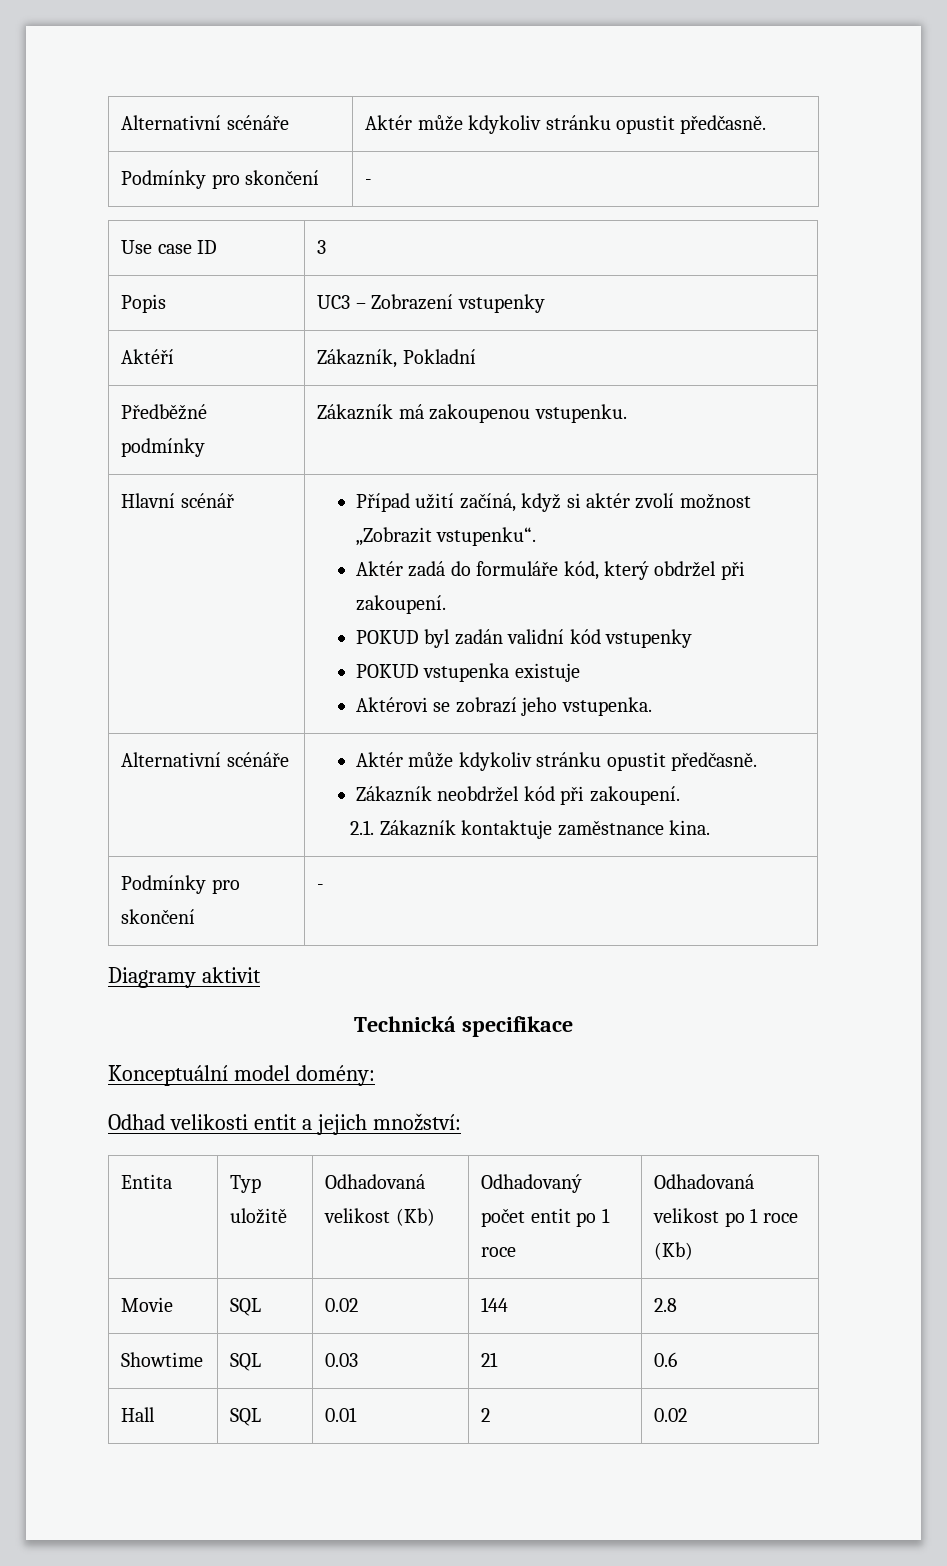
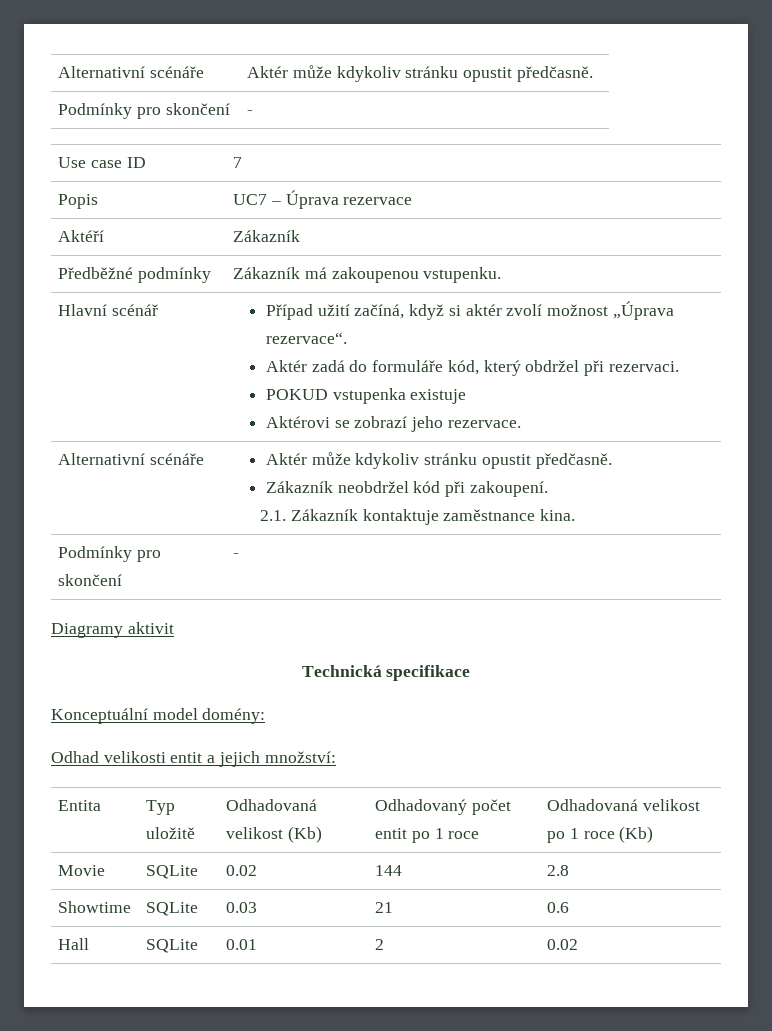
- Use case ID | 3
+ Use case ID | 7
- Popis | UC3 – Zobrazení vstupenky
+ Popis | UC7 – Úprava rezervace
- Aktéří | Zákazník, Pokladní
+ Aktéří | Zákazník
- Hlavní scénář | Případ užití začíná, když si aktér zvolí možnost „Zobrazit vstupenku“.
- Aktér zadá do formuláře kód, který obdržel při zakoupení.
- POKUD byl zadán validní kód vstupenky
+ Hlavní scénář | Případ užití začíná, když si aktér zvolí možnost „Úprava rezervace“.
+ Aktér zadá do formuláře kód, který obdržel při rezervaci.
  POKUD vstupenka existuje
- Aktérovi se zobrazí jeho vstupenka.
+ Aktérovi se zobrazí jeho rezervace.
- Movie | SQL | 0.02 | 144 | 2.8
+ Movie | SQLite | 0.02 | 144 | 2.8
- Showtime | SQL | 0.03 | 21 | 0.6
+ Showtime | SQLite | 0.03 | 21 | 0.6
- Hall | SQL | 0.01 | 2 | 0.02
+ Hall | SQLite | 0.01 | 2 | 0.02

